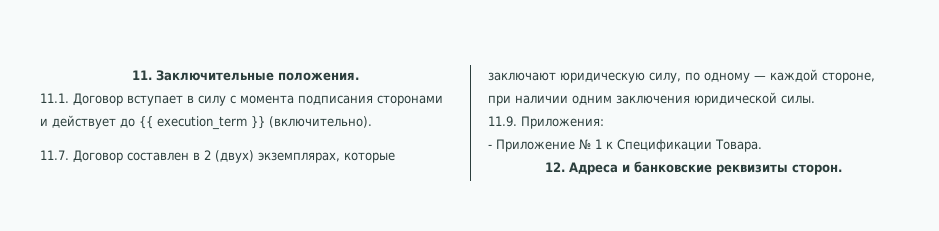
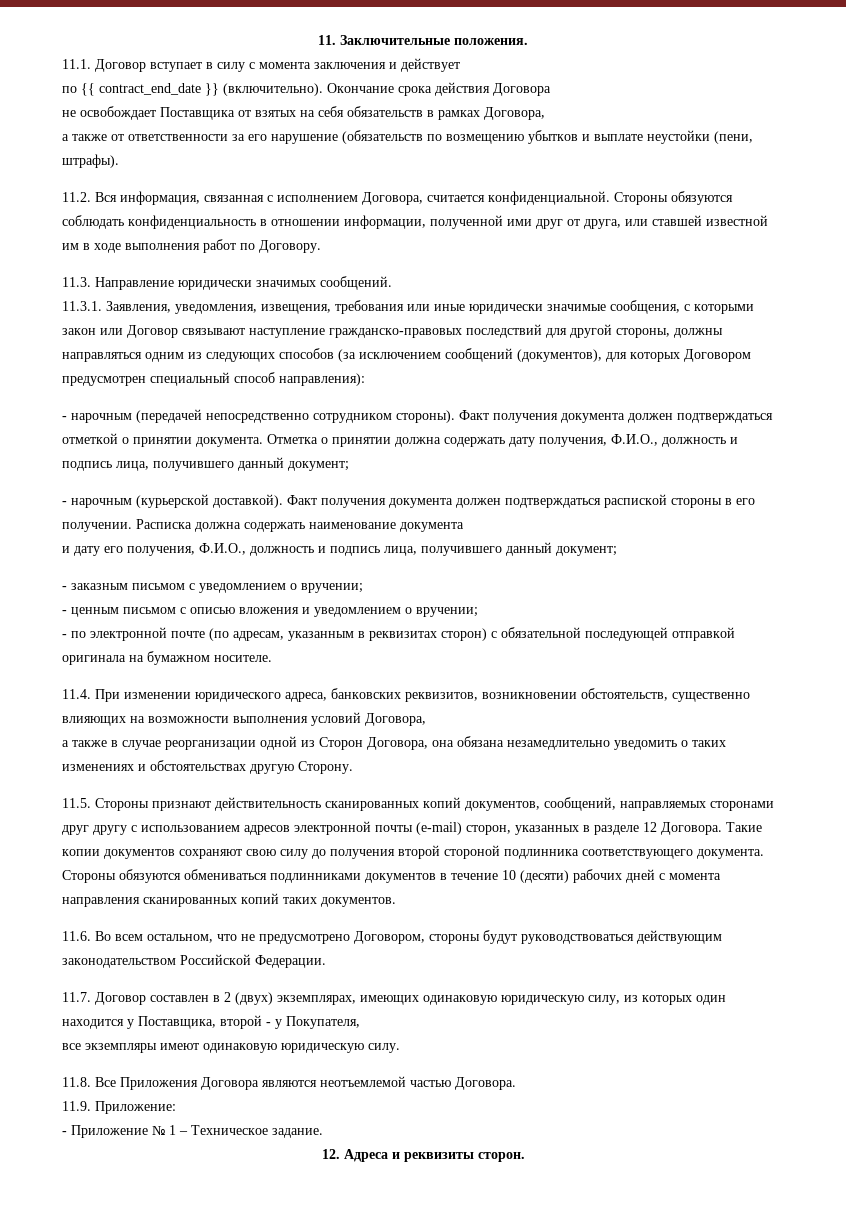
- 11.1. Договор вступает в силу с момента подписания сторонами и действует до {{ execution_term }} (включительно).
+ 11.1. Договор вступает в силу с момента заключения и действует
+ по {{ contract_end_date }} (включительно). Окончание срока действия Договора
+ не освобождает Поставщика от взятых на себя обязательств в рамках Договора,
+ а также от ответственности за его нарушение (обязательств по возмещению убытков и выплате неустойки (пени, штрафы).
+ 11.2. Вся информация, связанная с исполнением Договора, считается конфиденциальной. Стороны обязуются соблюдать конфиденциальность в отношении информации, полученной ими друг от друга, или ставшей известной им в ходе выполнения работ по Договору.
+ 11.3. Направление юридически значимых сообщений.
+ 11.3.1. Заявления, уведомления, извещения, требования или иные юридически значимые сообщения, с которыми закон или Договор связывают наступление гражданско-правовых последствий для другой стороны, должны направляться одним из следующих способов (за исключением сообщений (документов), для которых Договором предусмотрен специальный способ направления):
+ - нарочным (передачей непосредственно сотрудником стороны). Факт получения документа должен подтверждаться отметкой о принятии документа. Отметка о принятии должна содержать дату получения, Ф.И.О., должность и подпись лица, получившего данный документ;
+ - нарочным (курьерской доставкой). Факт получения документа должен подтверждаться распиской стороны в его получении. Расписка должна содержать наименование документа
+ и дату его получения, Ф.И.О., должность и подпись лица, получившего данный документ;
+ - заказным письмом с уведомлением о вручении;
+ - ценным письмом с описью вложения и уведомлением о вручении;
+ - по электронной почте (по адресам, указанным в реквизитах сторон) с обязательной последующей отправкой оригинала на бумажном носителе.
+ 11.4. При изменении юридического адреса, банковских реквизитов, возникновении обстоятельств, существенно влияющих на возможности выполнения условий Договора,
+ а также в случае реорганизации одной из Сторон Договора, она обязана незамедлительно уведомить о таких изменениях и обстоятельствах другую Сторону.
+ 11.5. Стороны признают действительность сканированных копий документов, сообщений, направляемых сторонами друг другу с использованием адресов электронной почты (e-mail) сторон, указанных в разделе 12 Договора. Такие копии документов сохраняют свою силу до получения второй стороной подлинника соответствующего документа. Стороны обязуются обмениваться подлинниками документов в течение 10 (десяти) рабочих дней с момента направления сканированных копий таких документов.
+ 11.6. Во всем остальном, что не предусмотрено Договором, стороны будут руководствоваться действующим законодательством Российской Федерации.
- 11.7. Договор составлен в 2 (двух) экземплярах, которые заключают юридическую силу, по одному — каждой стороне, при наличии одним заключения юридической силы.
+ 11.7. Договор составлен в 2 (двух) экземплярах, имеющих одинаковую юридическую силу, из которых один находится у Поставщика, второй - у Покупателя,
+ все экземпляры имеют одинаковую юридическую силу.
+ 11.8. Все Приложения Договора являются неотъемлемой частью Договора.
- 11.9. Приложения:
+ 11.9. Приложение:
- - Приложение № 1 к Спецификации Товара.
+ - Приложение № 1 – Техническое задание.
- 12. Адреса и банковские реквизиты сторон.
+ 12. Адреса и реквизиты сторон.

